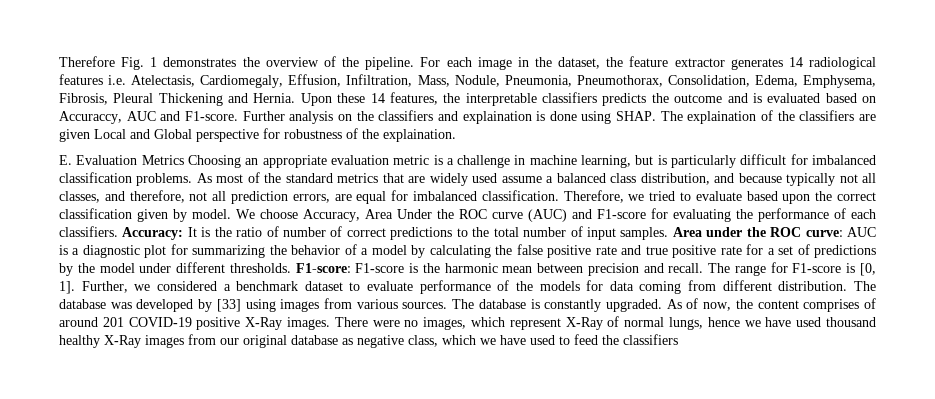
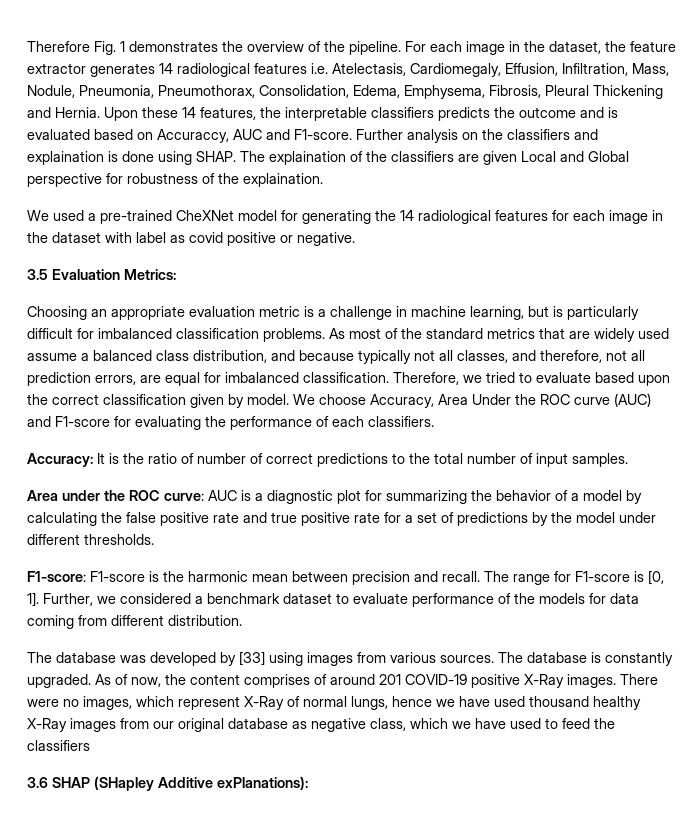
- E. Evaluation Metrics Choosing an appropriate evaluation metric is a challenge in machine learning, but is particularly difficult for imbalanced classification problems.
+ We used a pre-trained CheXNet model for generating the 14 radiological features for each image in the dataset with label as covid positive or negative.
+ 3.5 Evaluation Metrics:
+ Choosing an appropriate evaluation metric is a challenge in machine learning, but is particularly difficult for imbalanced classification problems.
- We choose Accuracy, Area Under the ROC curve (AUC) and F1-score for evaluating the performance of each classifiers. Accuracy:
+ We choose Accuracy, Area Under the ROC curve (AUC) and F1-score for evaluating the performance of each classifiers.
+ Accuracy:
- It is the ratio of number of correct predictions to the total number of input samples. Area under the ROC curve:
+ It is the ratio of number of correct predictions to the total number of input samples.
+ Area under the ROC curve:
- AUC is a diagnostic plot for summarizing the behavior of a model by calculating the false positive rate and true positive rate for a set of predictions by the model under different thresholds. F1-score:
+ AUC is a diagnostic plot for summarizing the behavior of a model by calculating the false positive rate and true positive rate for a set of predictions by the model under different thresholds.
+ F1-score:
- Further, we considered a benchmark dataset to evaluate performance of the models for data coming from different distribution. The database was developed by [33] using images from various sources.
+ Further, we considered a benchmark dataset to evaluate performance of the models for data coming from different distribution.
+ The database was developed by [33] using images from various sources.
+ 3.6 SHAP (SHapley Additive exPlanations):

